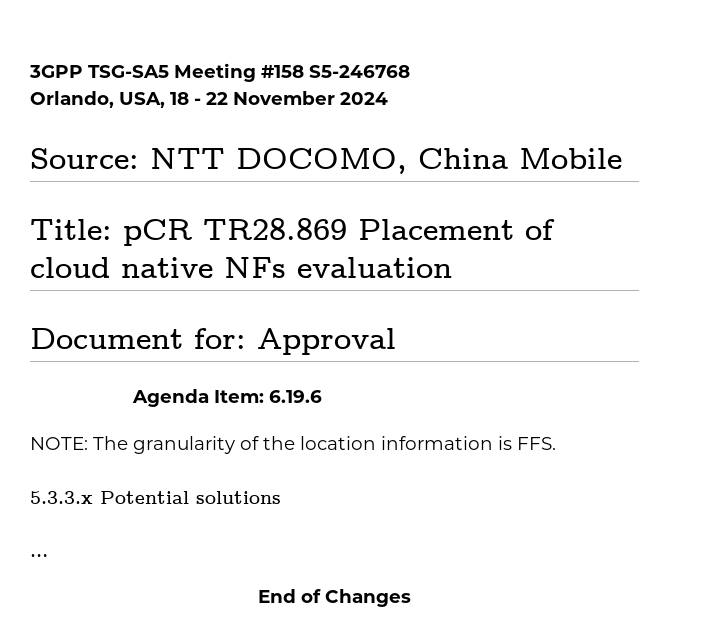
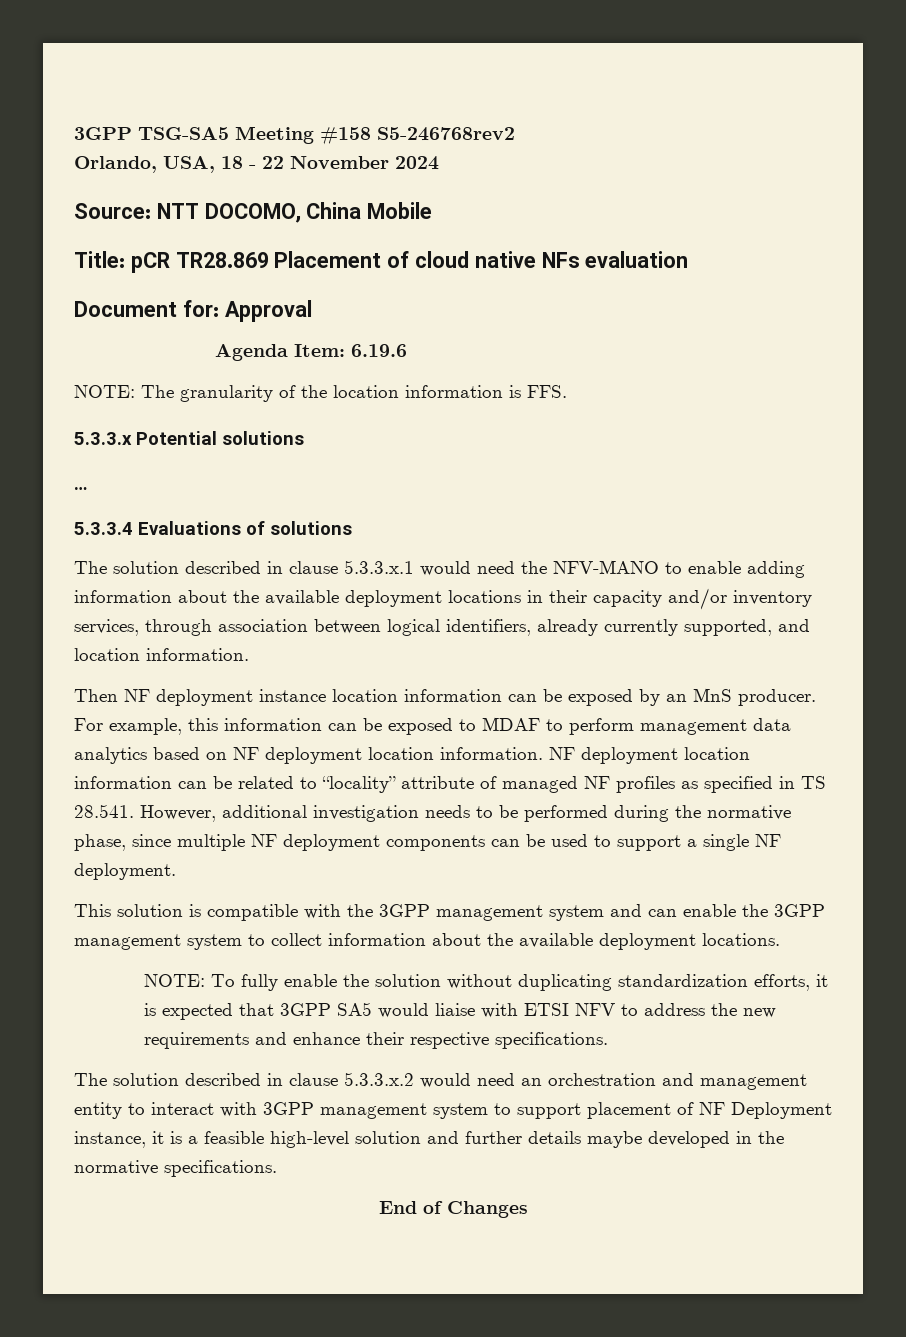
- 3GPP TSG-SA5 Meeting #158 S5-246768
+ 3GPP TSG-SA5 Meeting #158 S5-246768rev2
+ 5.3.3.4 Evaluations of solutions
+ The solution described in clause 5.3.3.x.1 would need the NFV-MANO to enable adding information about the available deployment locations in their capacity and/or inventory services, through association between logical identifiers, already currently supported, and location information.
+ Then NF deployment instance location information can be exposed by an MnS producer. For example, this information can be exposed to MDAF to perform management data analytics based on NF deployment location information. NF deployment location information can be related to “locality” attribute of managed NF profiles as specified in TS 28.541. However, additional investigation needs to be performed during the normative phase, since multiple NF deployment components can be used to support a single NF deployment.
+ This solution is compatible with the 3GPP management system and can enable the 3GPP management system to collect information about the available deployment locations.
+ NOTE: To fully enable the solution without duplicating standardization efforts, it is expected that 3GPP SA5 would liaise with ETSI NFV to address the new requirements and enhance their respective specifications.
+ The solution described in clause 5.3.3.x.2 would need an orchestration and management entity to interact with 3GPP management system to support placement of NF Deployment instance, it is a feasible high-level solution and further details maybe developed in the normative specifications.

